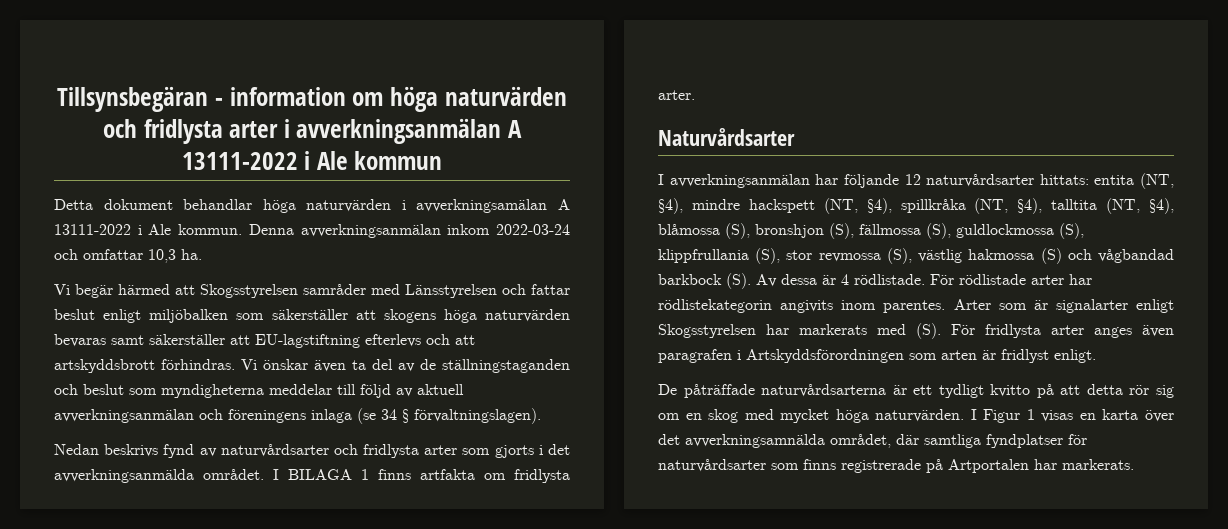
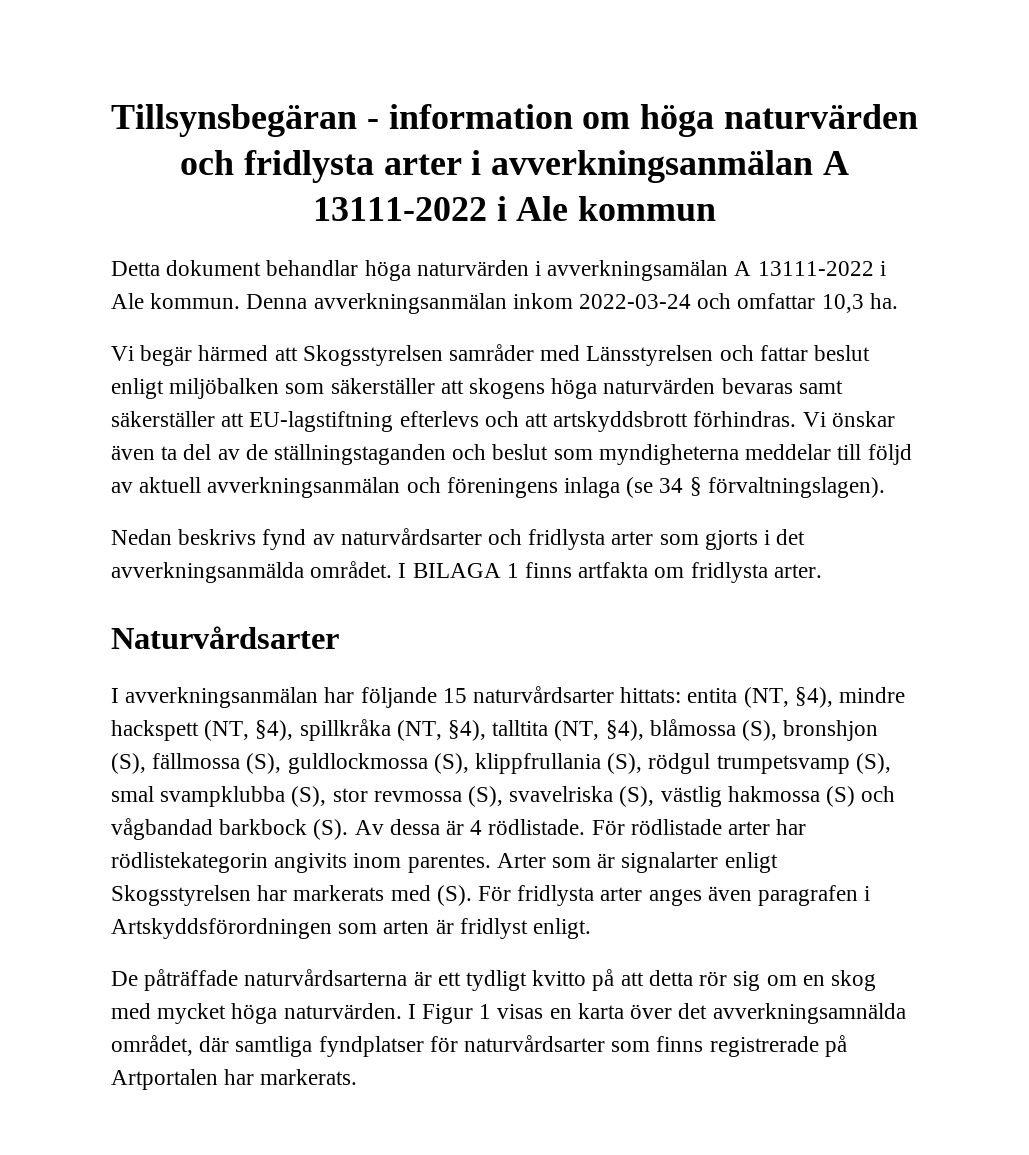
- I avverkningsanmälan har följande 12 naturvårdsarter hittats: entita (NT, §4), mindre hackspett (NT, §4), spillkråka (NT, §4), talltita (NT, §4), blåmossa (S), bronshjon (S), fällmossa (S), guldlockmossa (S), klippfrullania (S), stor revmossa (S), västlig hakmossa (S) och vågbandad barkbock (S). Av dessa är 4 rödlistade.
+ I avverkningsanmälan har följande 15 naturvårdsarter hittats: entita (NT, §4), mindre hackspett (NT, §4), spillkråka (NT, §4), talltita (NT, §4), blåmossa (S), bronshjon (S), fällmossa (S), guldlockmossa (S), klippfrullania (S), rödgul trumpetsvamp (S), smal svampklubba (S), stor revmossa (S), svavelriska (S), västlig hakmossa (S) och vågbandad barkbock (S). Av dessa är 4 rödlistade.

